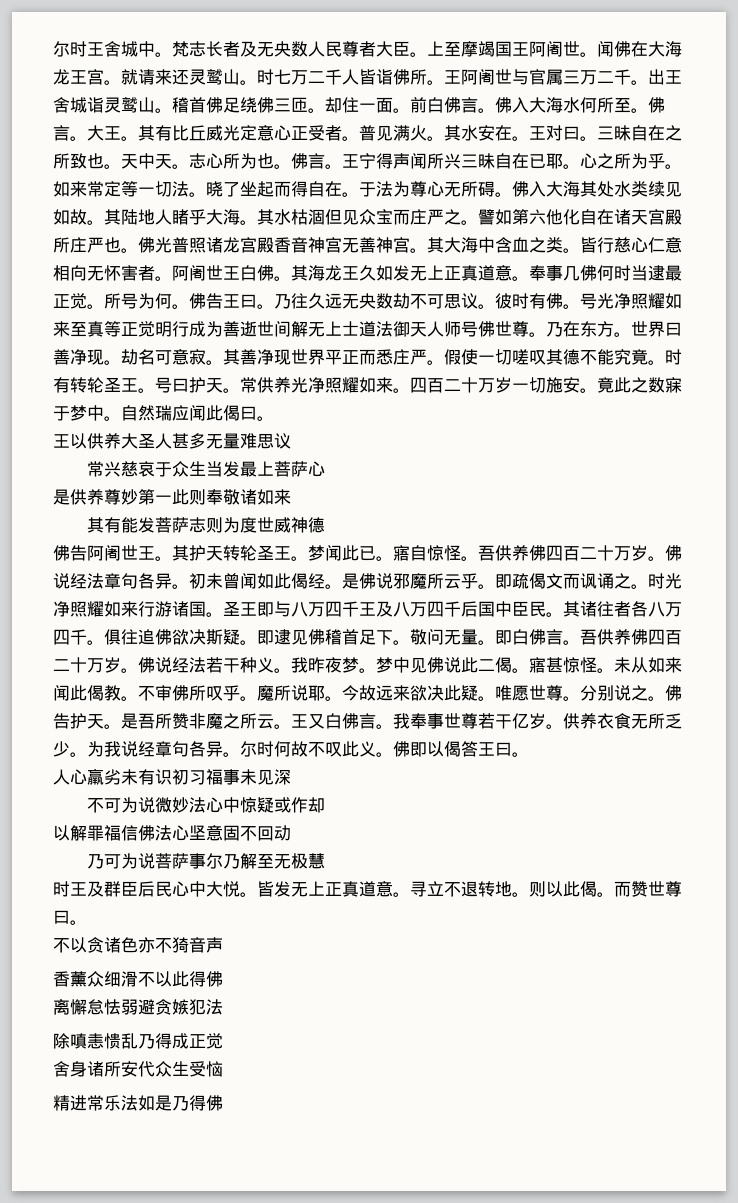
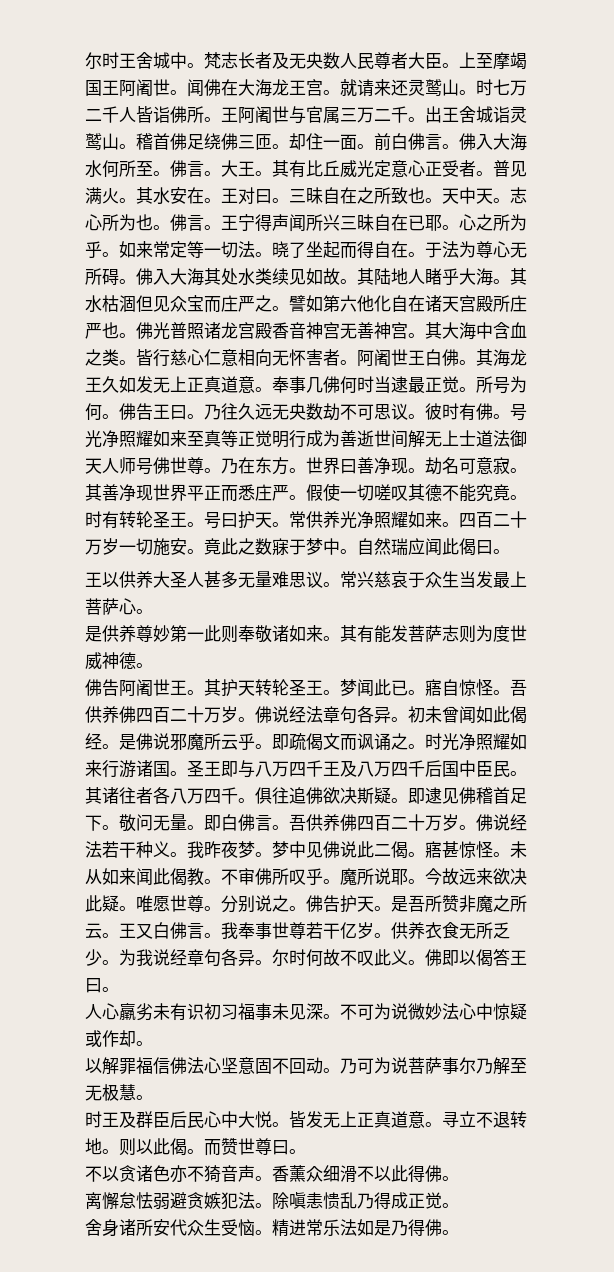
- 王以供养大圣人甚多无量难思议
- 常兴慈哀于众生当发最上菩萨心
+ 王以供养大圣人甚多无量难思议。常兴慈哀于众生当发最上菩萨心。
- 是供养尊妙第一此则奉敬诸如来
- 其有能发菩萨志则为度世威神德
+ 是供养尊妙第一此则奉敬诸如来。其有能发菩萨志则为度世威神德。
- 人心羸劣未有识初习福事未见深
- 不可为说微妙法心中惊疑或作却
+ 人心羸劣未有识初习福事未见深。不可为说微妙法心中惊疑或作却。
- 以解罪福信佛法心坚意固不回动
- 乃可为说菩萨事尔乃解至无极慧
+ 以解罪福信佛法心坚意固不回动。乃可为说菩萨事尔乃解至无极慧。
- 不以贪诸色亦不猗音声
- 香薰众细滑不以此得佛
+ 不以贪诸色亦不猗音声。香薰众细滑不以此得佛。
- 离懈怠怯弱避贪嫉犯法
- 除嗔恚愦乱乃得成正觉
+ 离懈怠怯弱避贪嫉犯法。除嗔恚愦乱乃得成正觉。
- 舍身诸所安代众生受恼
- 精进常乐法如是乃得佛
+ 舍身诸所安代众生受恼。精进常乐法如是乃得佛。

